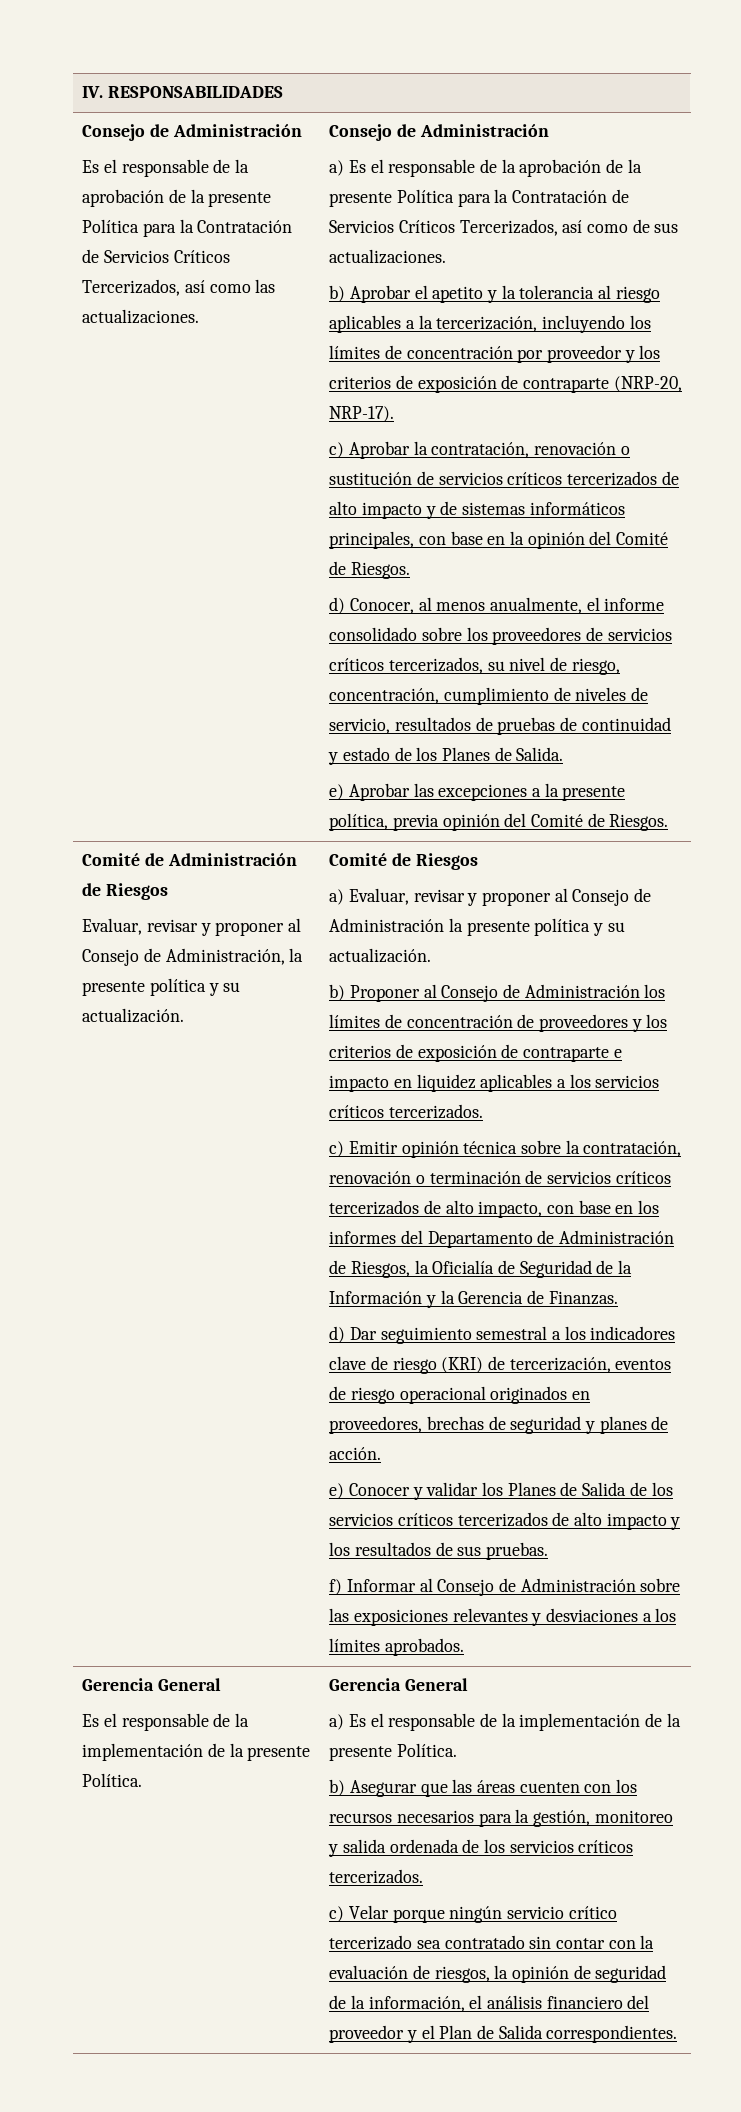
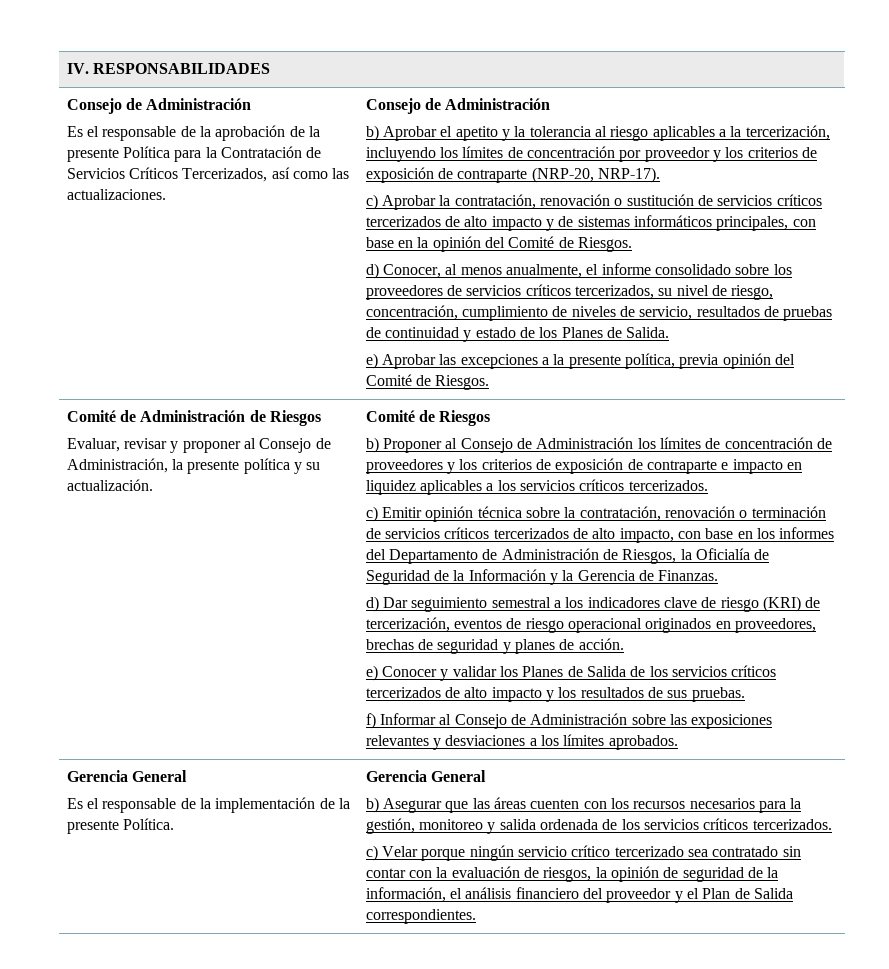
- a) Es el responsable de la aprobación de la presente Política para la Contratación de Servicios Críticos Tercerizados, así como de sus actualizaciones.
- a) Evaluar, revisar y proponer al Consejo de Administración la presente política y su actualización.
- a) Es el responsable de la implementación de la presente Política.

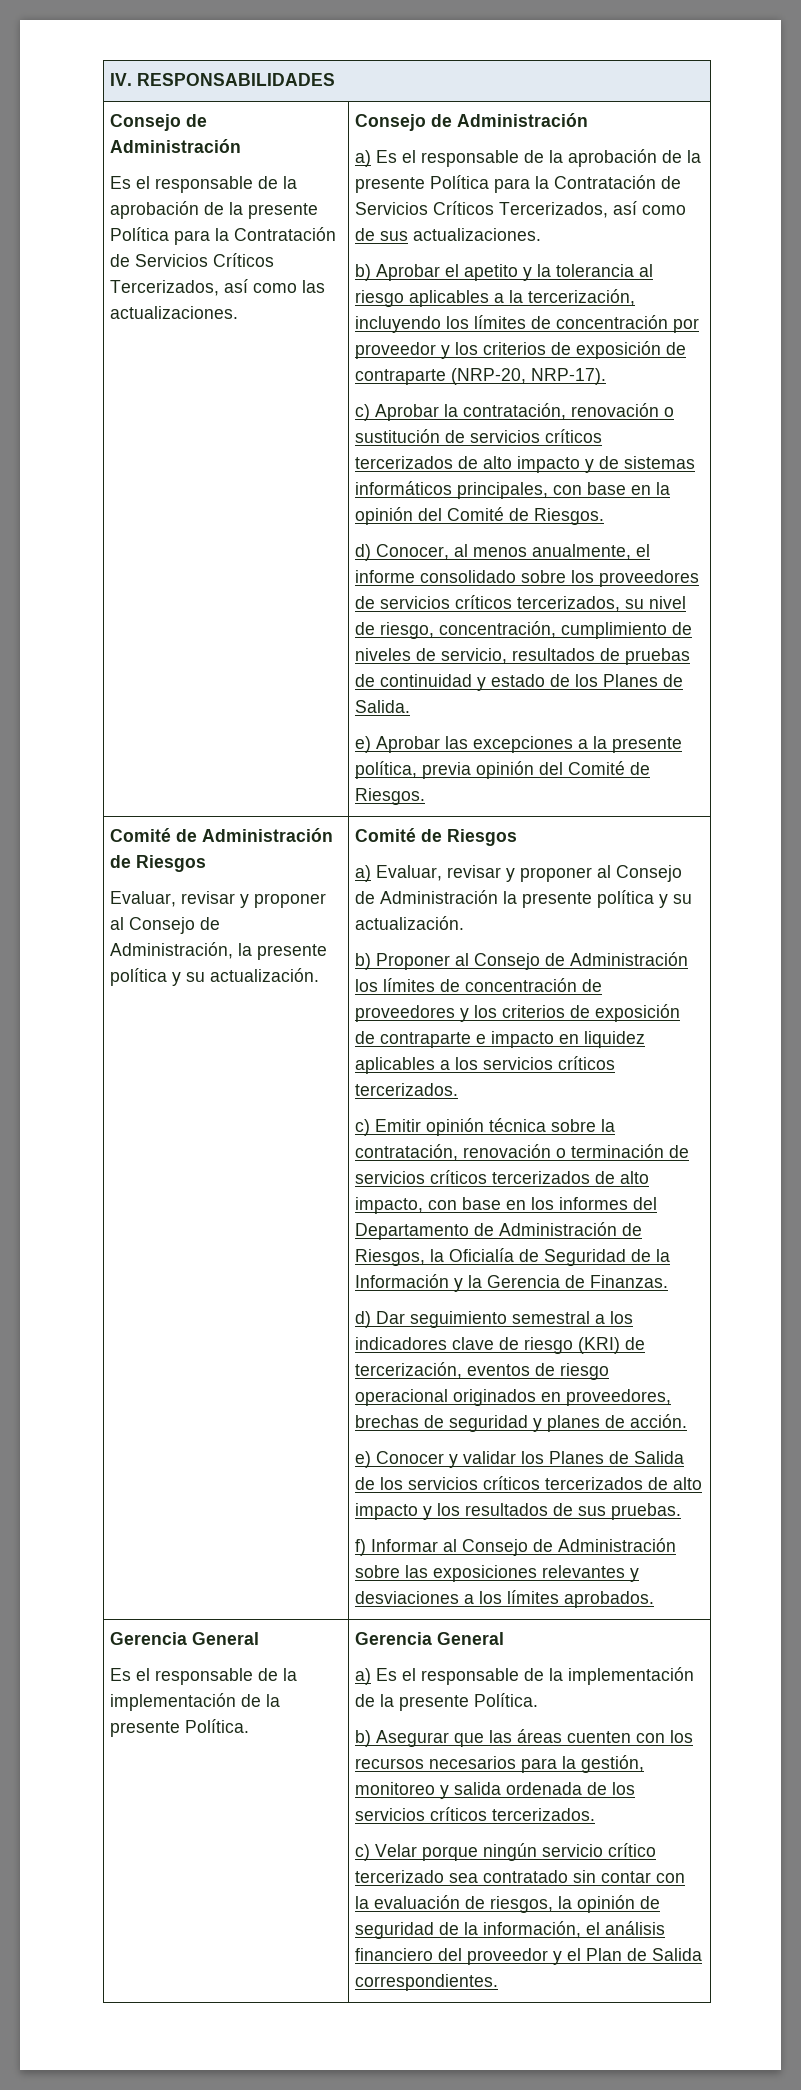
+ a) Es el responsable de la aprobación de la presente Política para la Contratación de Servicios Críticos Tercerizados, así como de sus actualizaciones.
+ a) Evaluar, revisar y proponer al Consejo de Administración la presente política y su actualización.
+ a) Es el responsable de la implementación de la presente Política.

